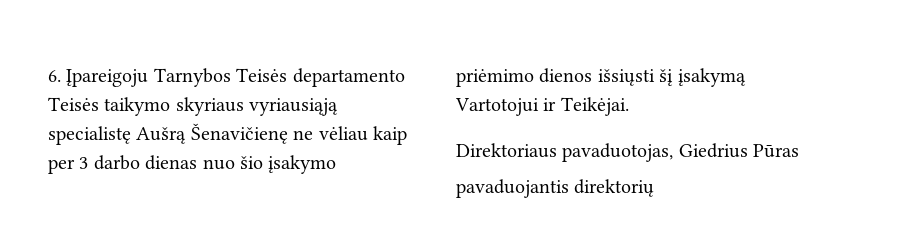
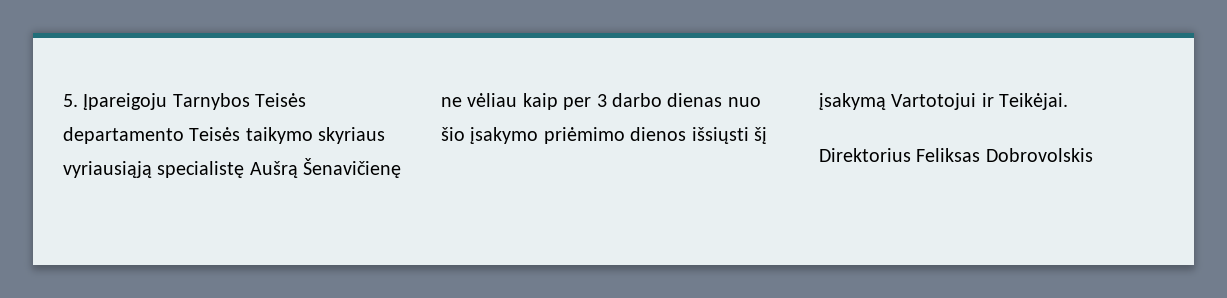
- 6. Įpareigoju Tarnybos Teisės departamento Teisės taikymo skyriaus vyriausiąją specialistę Aušrą Šenavičienę ne vėliau kaip per 3 darbo dienas nuo šio įsakymo priėmimo dienos išsiųsti šį įsakymą Vartotojui ir Teikėjai.
+ 5. Įpareigoju Tarnybos Teisės departamento Teisės taikymo skyriaus vyriausiąją specialistę Aušrą Šenavičienę ne vėliau kaip per 3 darbo dienas nuo šio įsakymo priėmimo dienos išsiųsti šį įsakymą Vartotojui ir Teikėjai.
- Direktoriaus pavaduotojas, Giedrius Pūras
- pavaduojantis direktorių
+ Direktorius Feliksas Dobrovolskis

